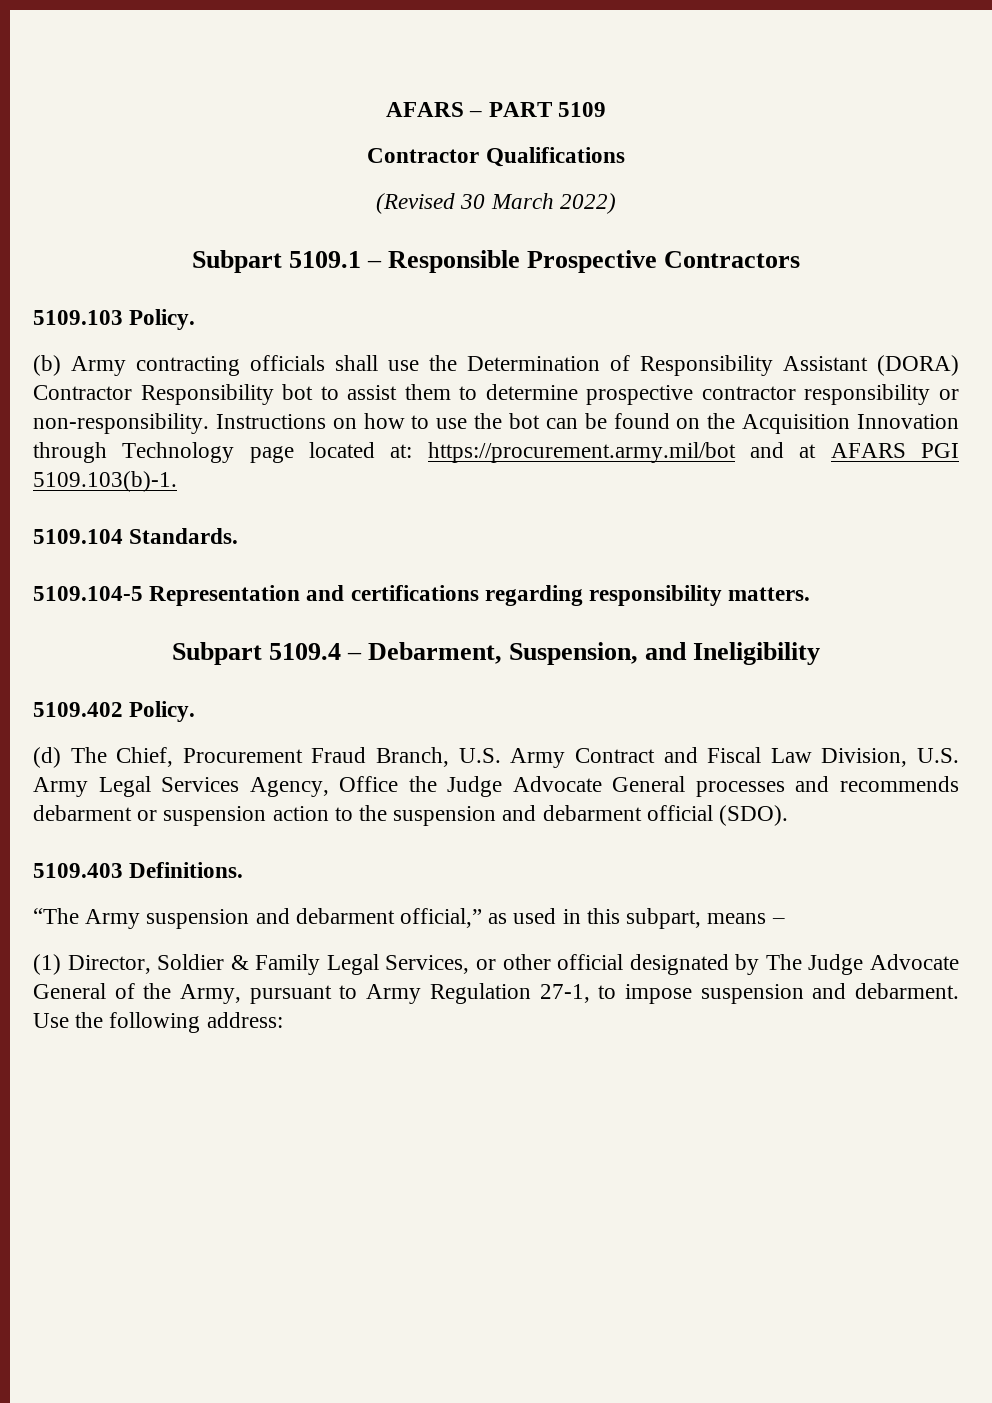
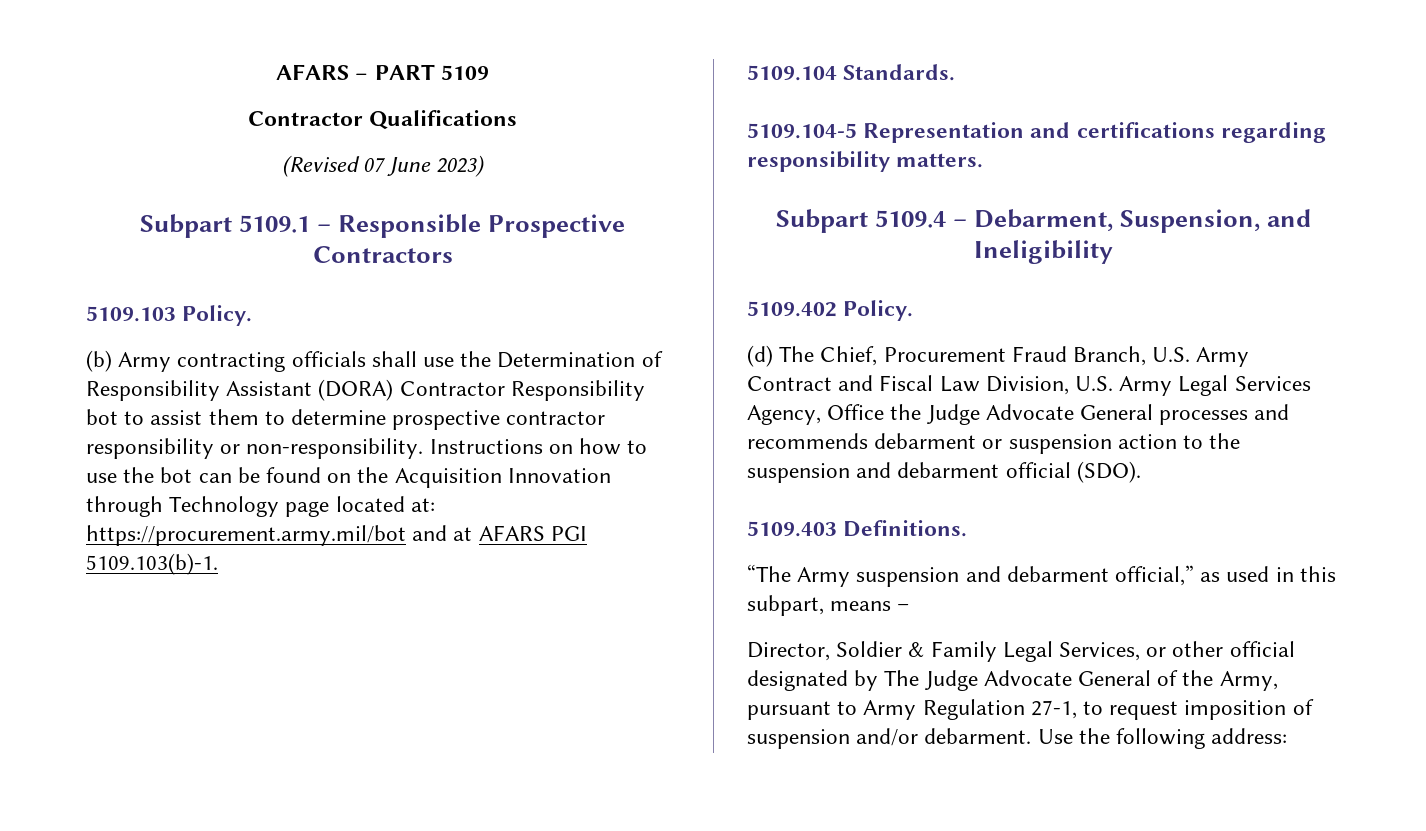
- (Revised 30 March 2022)
+ (Revised 07 June 2023)
- (1) Director, Soldier & Family Legal Services, or other official designated by The Judge Advocate General of the Army, pursuant to Army Regulation 27-1, to impose suspension and debarment.
+ Director, Soldier & Family Legal Services, or other official designated by The Judge Advocate General of the Army, pursuant to Army Regulation 27-1, to request imposition of suspension and/or debarment.

